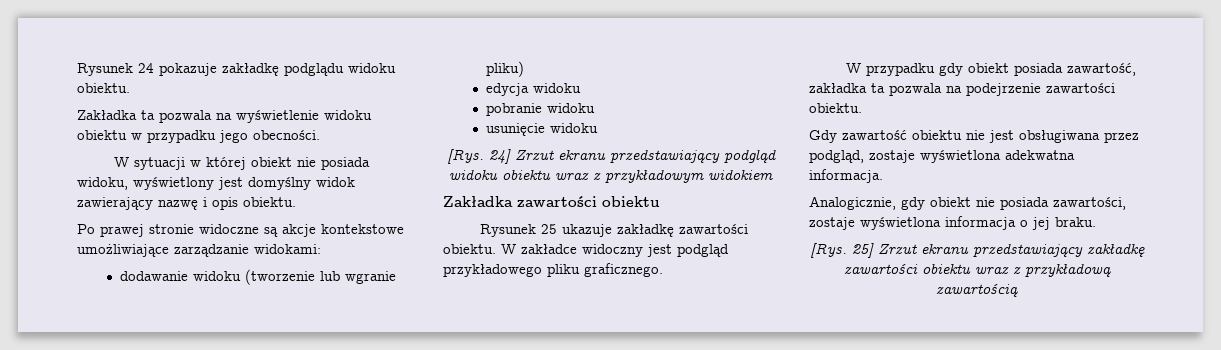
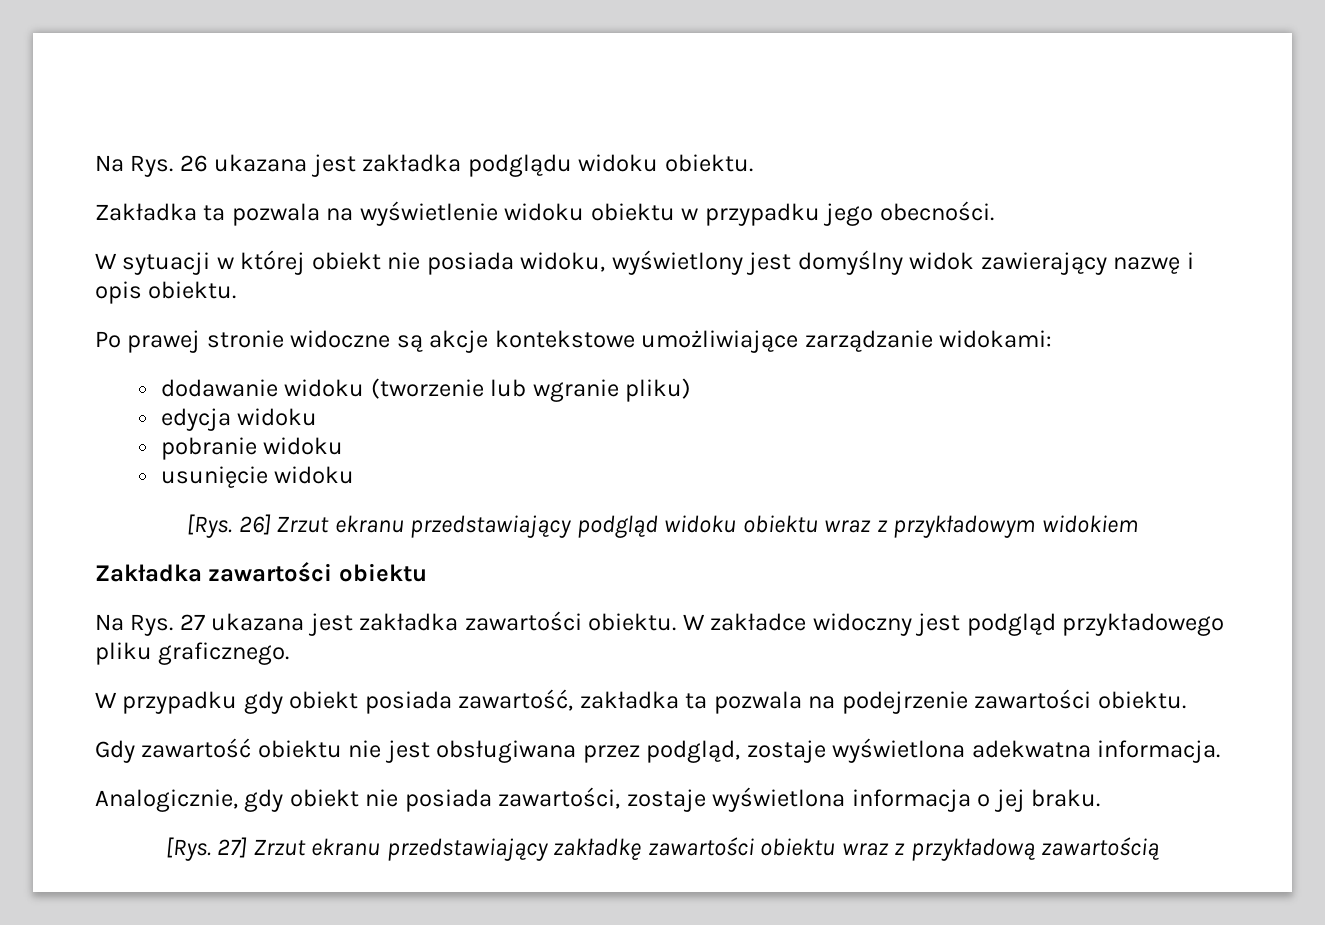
- Rysunek 24 pokazuje zakładkę podglądu widoku obiektu.
+ Na Rys. 26 ukazana jest zakładka podglądu widoku obiektu.
- [Rys. 24] Zrzut ekranu przedstawiający podgląd widoku obiektu wraz z przykładowym widokiem
+ [Rys. 26] Zrzut ekranu przedstawiający podgląd widoku obiektu wraz z przykładowym widokiem
- Rysunek 25 ukazuje zakładkę zawartości obiektu.
+ Na Rys. 27 ukazana jest zakładka zawartości obiektu.
- [Rys. 25] Zrzut ekranu przedstawiający zakładkę zawartości obiektu wraz z przykładową zawartością
+ [Rys. 27] Zrzut ekranu przedstawiający zakładkę zawartości obiektu wraz z przykładową zawartością

